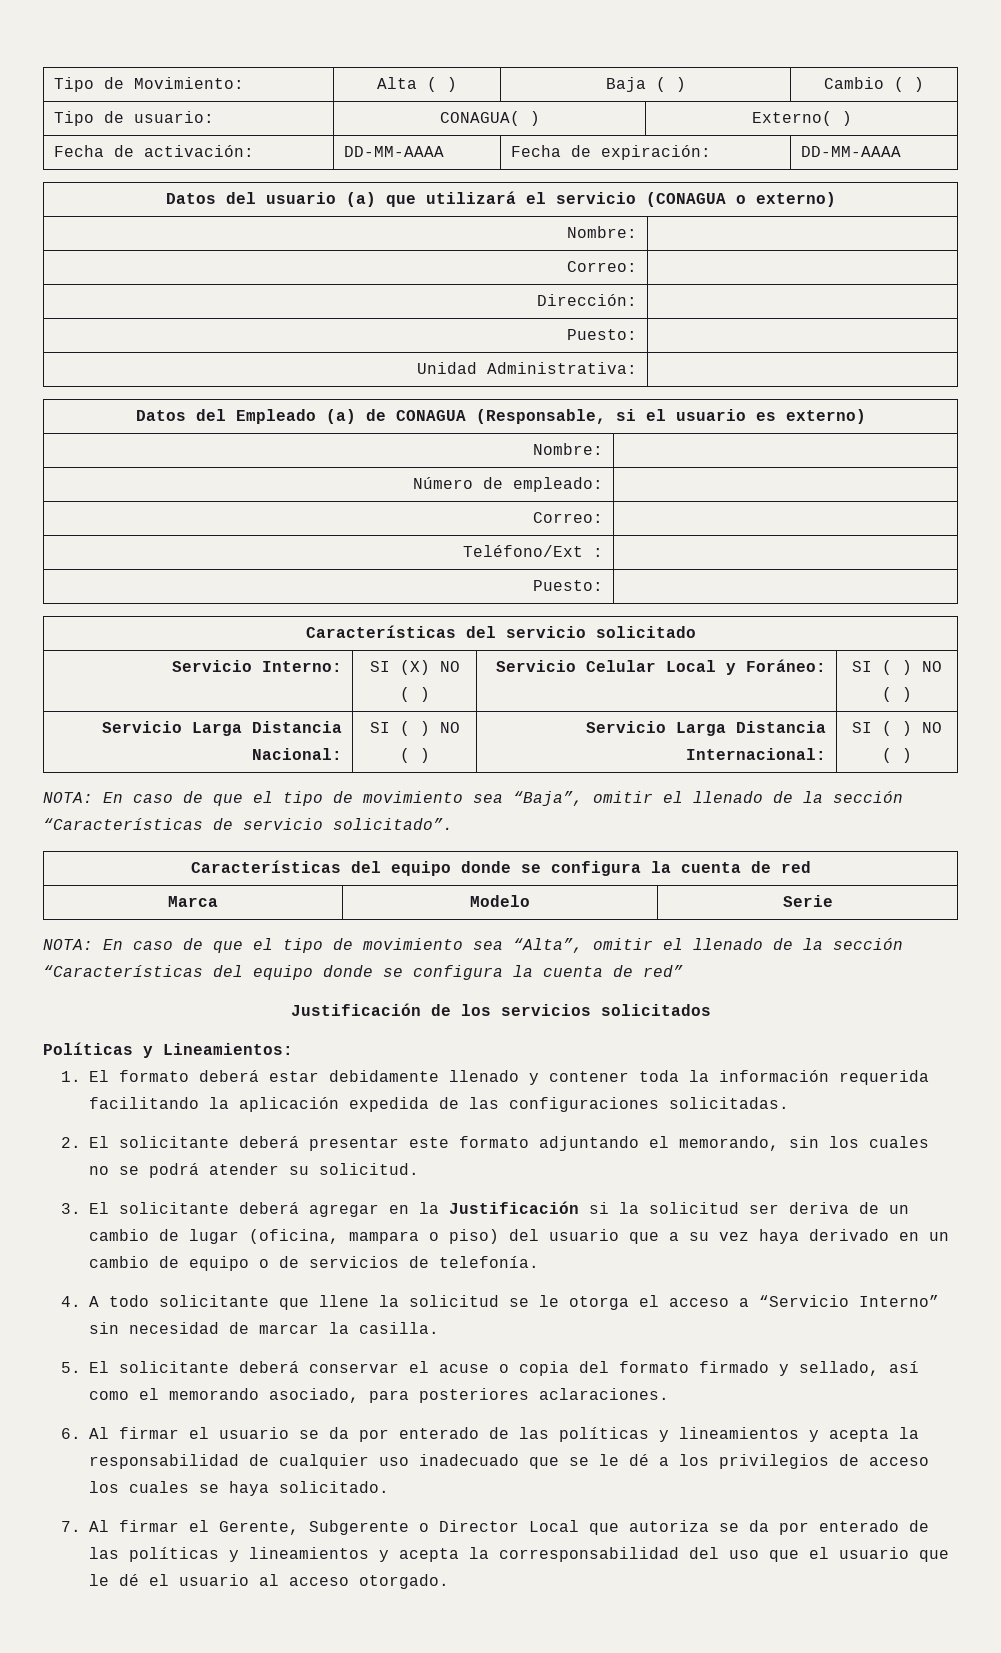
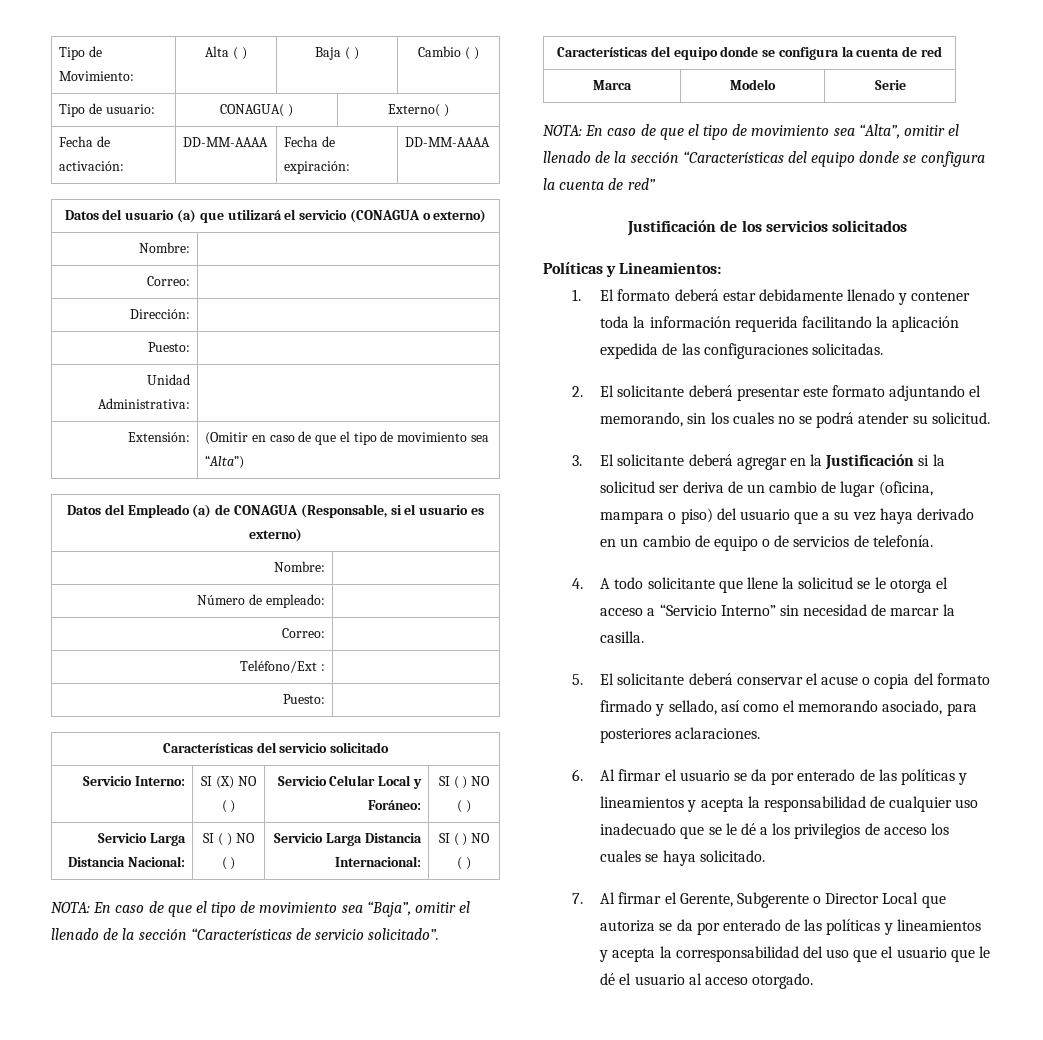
+ Extensión: | (Omitir en caso de que el tipo de movimiento sea “Alta”)

